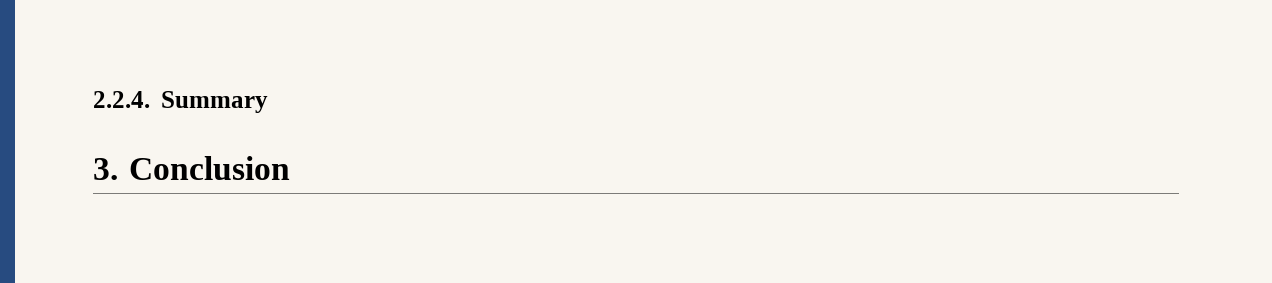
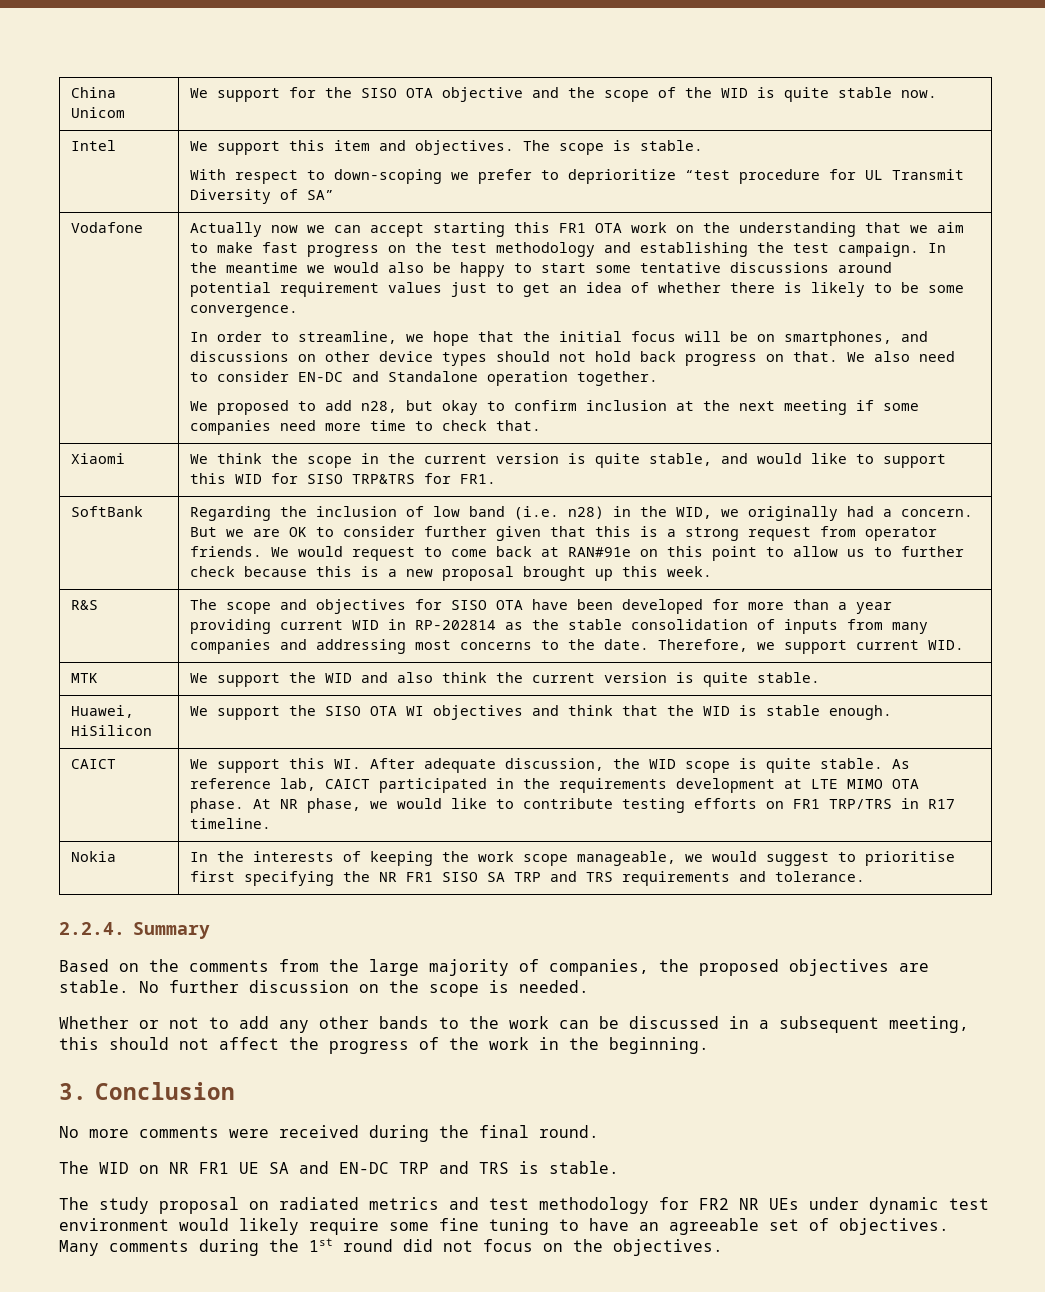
+ China Unicom | We support for the SISO OTA objective and the scope of the WID is quite stable now.
+ Intel | We support this item and objectives. The scope is stable.
+ With respect to down-scoping we prefer to deprioritize “test procedure for UL Transmit Diversity of SA”
+ Vodafone | Actually now we can accept starting this FR1 OTA work on the understanding that we aim to make fast progress on the test methodology and establishing the test campaign. In the meantime we would also be happy to start some tentative discussions around potential requirement values just to get an idea of whether there is likely to be some convergence.
+ In order to streamline, we hope that the initial focus will be on smartphones, and discussions on other device types should not hold back progress on that. We also need to consider EN-DC and Standalone operation together.
+ We proposed to add n28, but okay to confirm inclusion at the next meeting if some companies need more time to check that.
+ Xiaomi | We think the scope in the current version is quite stable, and would like to support this WID for SISO TRP&TRS for FR1.
+ SoftBank | Regarding the inclusion of low band (i.e. n28) in the WID, we originally had a concern. But we are OK to consider further given that this is a strong request from operator friends. We would request to come back at RAN#91e on this point to allow us to further check because this is a new proposal brought up this week.
+ R&S | The scope and objectives for SISO OTA have been developed for more than a year providing current WID in RP-202814 as the stable consolidation of inputs from many companies and addressing most concerns to the date. Therefore, we support current WID.
+ MTK | We support the WID and also think the current version is quite stable.
+ Huawei, HiSilicon | We support the SISO OTA WI objectives and think that the WID is stable enough.
+ CAICT | We support this WI. After adequate discussion, the WID scope is quite stable. As reference lab, CAICT participated in the requirements development at LTE MIMO OTA phase. At NR phase, we would like to contribute testing efforts on FR1 TRP/TRS in R17 timeline.
+ Nokia | In the interests of keeping the work scope manageable, we would suggest to prioritise first specifying the NR FR1 SISO SA TRP and TRS requirements and tolerance.
  2.2.4. Summary
+ Based on the comments from the large majority of companies, the proposed objectives are stable. No further discussion on the scope is needed.
+ Whether or not to add any other bands to the work can be discussed in a subsequent meeting, this should not affect the progress of the work in the beginning.
  3. Conclusion
+ No more comments were received during the final round.
+ The WID on NR FR1 UE SA and EN-DC TRP and TRS is stable.
+ The study proposal on radiated metrics and test methodology for FR2 NR UEs under dynamic test environment would likely require some fine tuning to have an agreeable set of objectives. Many comments during the 1st round did not focus on the objectives.

